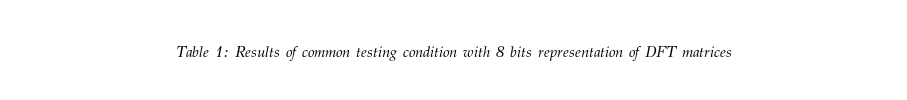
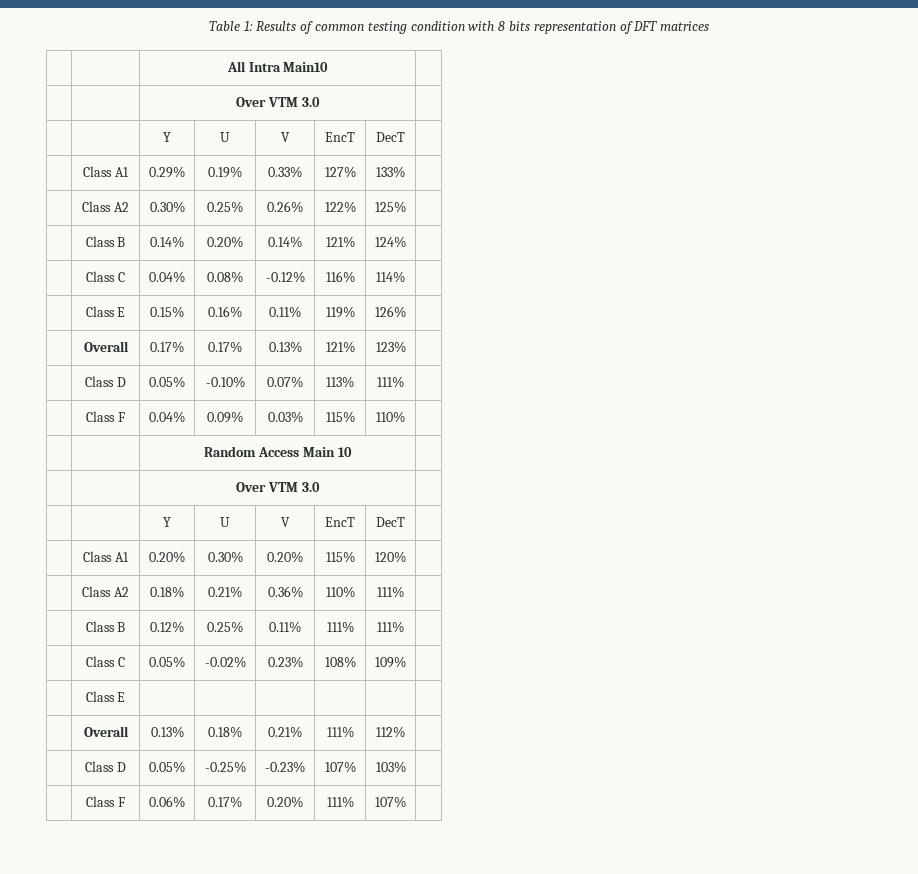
+ | | All Intra Main10 |
+ | | Over VTM 3.0 |
+ | | Y | U | V | EncT | DecT |
+ | Class A1 | 0.29% | 0.19% | 0.33% | 127% | 133% |
+ | Class A2 | 0.30% | 0.25% | 0.26% | 122% | 125% |
+ | Class B | 0.14% | 0.20% | 0.14% | 121% | 124% |
+ | Class C | 0.04% | 0.08% | -0.12% | 116% | 114% |
+ | Class E | 0.15% | 0.16% | 0.11% | 119% | 126% |
+ | Overall | 0.17% | 0.17% | 0.13% | 121% | 123% |
+ | Class D | 0.05% | -0.10% | 0.07% | 113% | 111% |
+ | Class F | 0.04% | 0.09% | 0.03% | 115% | 110% |
+ | | Random Access Main 10 |
+ | | Over VTM 3.0 |
+ | | Y | U | V | EncT | DecT |
+ | Class A1 | 0.20% | 0.30% | 0.20% | 115% | 120% |
+ | Class A2 | 0.18% | 0.21% | 0.36% | 110% | 111% |
+ | Class B | 0.12% | 0.25% | 0.11% | 111% | 111% |
+ | Class C | 0.05% | -0.02% | 0.23% | 108% | 109% |
+ | Class E | | | | | |
+ | Overall | 0.13% | 0.18% | 0.21% | 111% | 112% |
+ | Class D | 0.05% | -0.25% | -0.23% | 107% | 103% |
+ | Class F | 0.06% | 0.17% | 0.20% | 111% | 107% |

